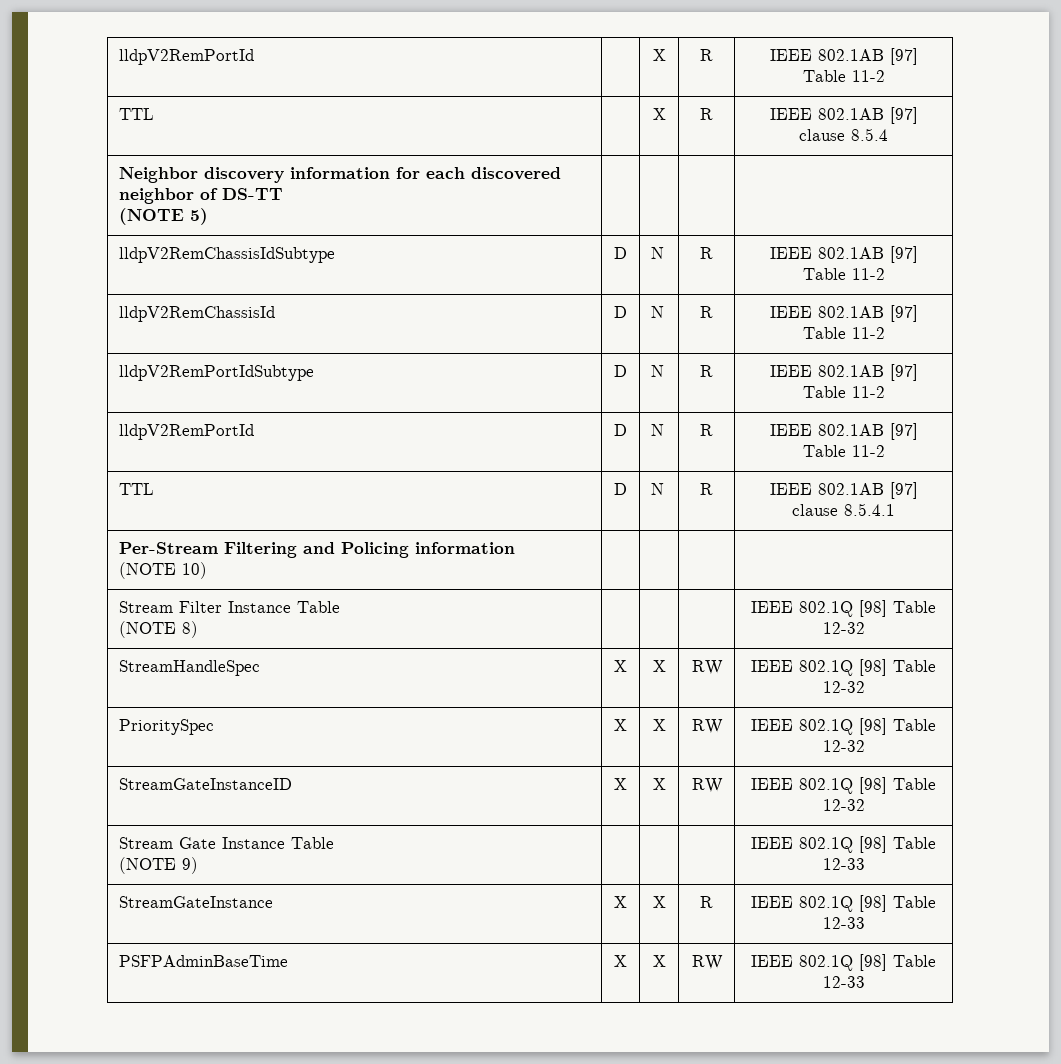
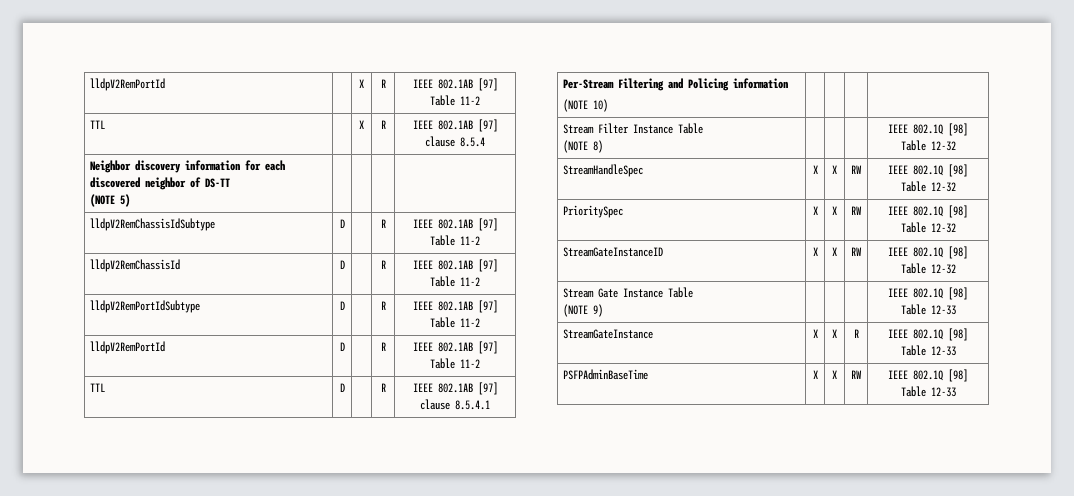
- lldpV2RemChassisIdSubtype | D | N | R | IEEE 802.1AB [97] Table 11-2
+ lldpV2RemChassisIdSubtype | D | | R | IEEE 802.1AB [97] Table 11-2
- lldpV2RemChassisId | D | N | R | IEEE 802.1AB [97] Table 11-2
+ lldpV2RemChassisId | D | | R | IEEE 802.1AB [97] Table 11-2
- lldpV2RemPortIdSubtype | D | N | R | IEEE 802.1AB [97] Table 11-2
+ lldpV2RemPortIdSubtype | D | | R | IEEE 802.1AB [97] Table 11-2
- lldpV2RemPortId | D | N | R | IEEE 802.1AB [97] Table 11-2
+ lldpV2RemPortId | D | | R | IEEE 802.1AB [97] Table 11-2
- TTL | D | N | R | IEEE 802.1AB [97] clause 8.5.4.1
+ TTL | D | | R | IEEE 802.1AB [97] clause 8.5.4.1

